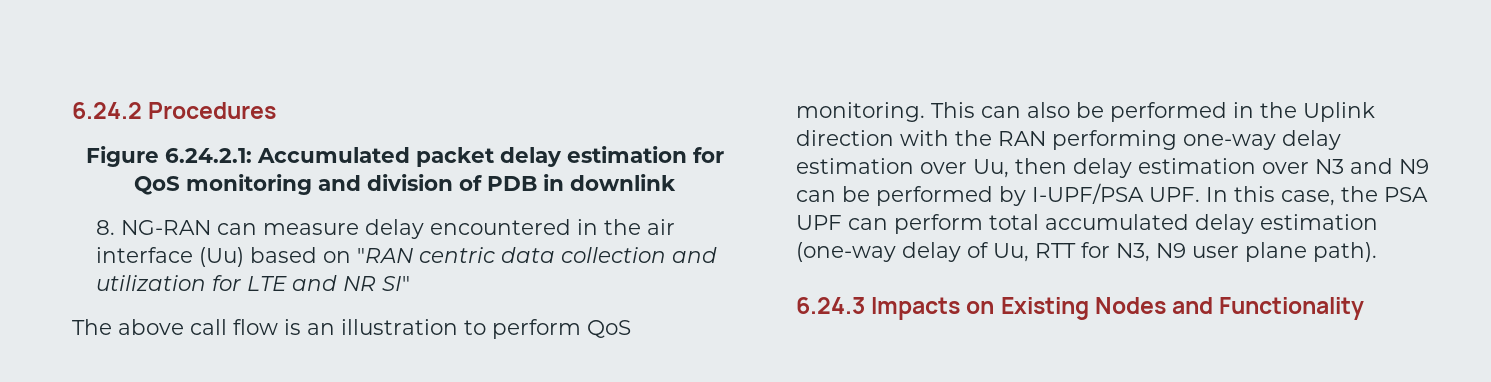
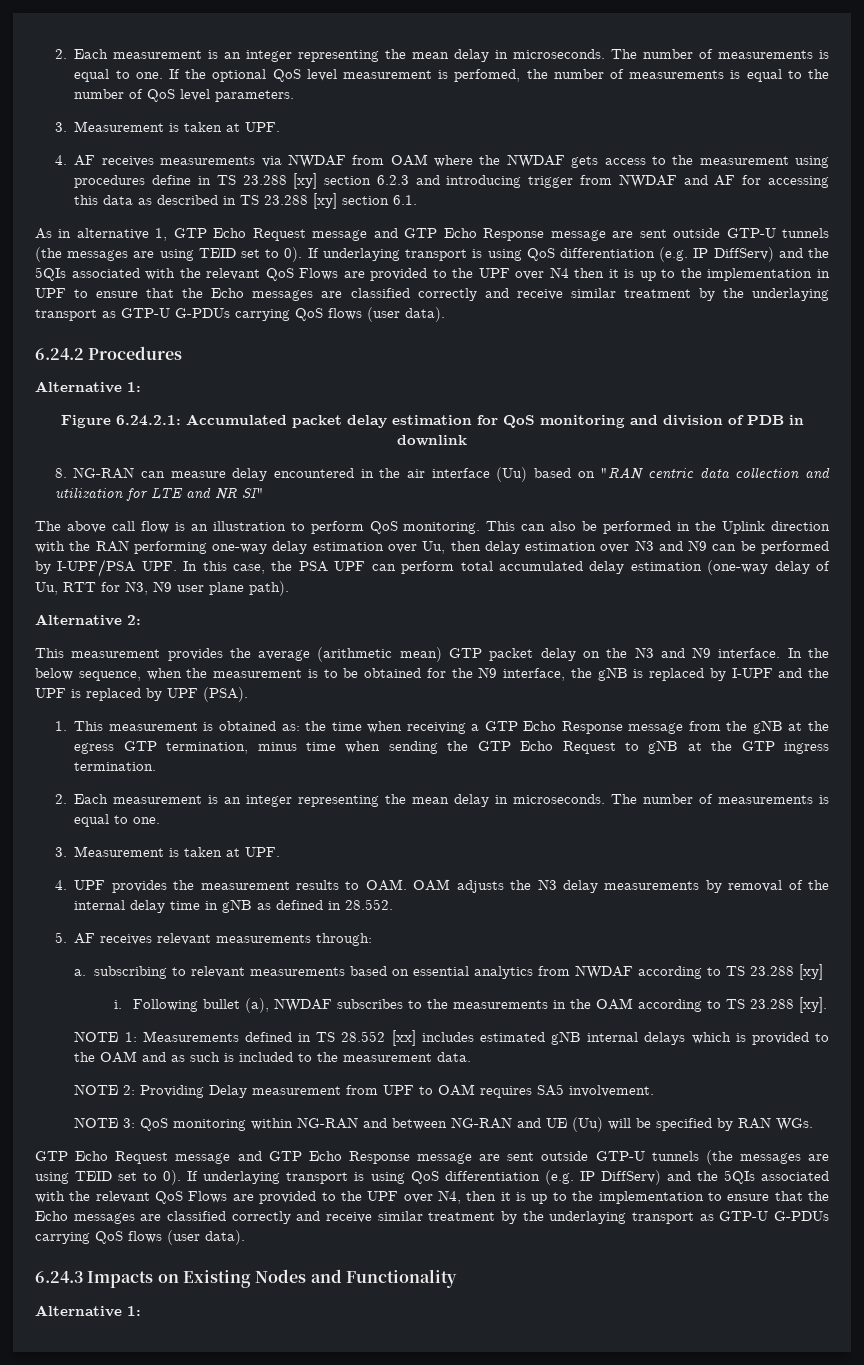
+ 2. Each measurement is an integer representing the mean delay in microseconds. The number of measurements is equal to one. If the optional QoS level measurement is perfomed, the number of measurements is equal to the number of QoS level parameters.
+ 3. Measurement is taken at UPF.
+ 4. AF receives measurements via NWDAF from OAM where the NWDAF gets access to the measurement using procedures define in TS 23.288 [xy] section 6.2.3 and introducing trigger from NWDAF and AF for accessing this data as described in TS 23.288 [xy] section 6.1.
+ As in alternative 1, GTP Echo Request message and GTP Echo Response message are sent outside GTP-U tunnels (the messages are using TEID set to 0). If underlaying transport is using QoS differentiation (e.g. IP DiffServ) and the 5QIs associated with the relevant QoS Flows are provided to the UPF over N4 then it is up to the implementation in UPF to ensure that the Echo messages are classified correctly and receive similar treatment by the underlaying transport as GTP-U G-PDUs carrying QoS flows (user data).
  6.24.2 Procedures
+ Alternative 1:
+ Alternative 2:
+ This measurement provides the average (arithmetic mean) GTP packet delay on the N3 and N9 interface. In the below sequence, when the measurement is to be obtained for the N9 interface, the gNB is replaced by I-UPF and the UPF is replaced by UPF (PSA).
+ 1. This measurement is obtained as: the time when receiving a GTP Echo Response message from the gNB at the egress GTP termination, minus time when sending the GTP Echo Request to gNB at the GTP ingress termination.
+ 2. Each measurement is an integer representing the mean delay in microseconds. The number of measurements is equal to one.
+ 3. Measurement is taken at UPF.
+ 4. UPF provides the measurement results to OAM. OAM adjusts the N3 delay measurements by removal of the internal delay time in gNB as defined in 28.552.
+ 5. AF receives relevant measurements through:
+ a. subscribing to relevant measurements based on essential analytics from NWDAF according to TS 23.288 [xy]
+ i. Following bullet (a), NWDAF subscribes to the measurements in the OAM according to TS 23.288 [xy].
+ NOTE 1: Measurements defined in TS 28.552 [xx] includes estimated gNB internal delays which is provided to the OAM and as such is included to the measurement data.
+ NOTE 2: Providing Delay measurement from UPF to OAM requires SA5 involvement.
+ NOTE 3: QoS monitoring within NG-RAN and between NG-RAN and UE (Uu) will be specified by RAN WGs.
+ GTP Echo Request message and GTP Echo Response message are sent outside GTP-U tunnels (the messages are using TEID set to 0). If underlaying transport is using QoS differentiation (e.g. IP DiffServ) and the 5QIs associated with the relevant QoS Flows are provided to the UPF over N4, then it is up to the implementation to ensure that the Echo messages are classified correctly and receive similar treatment by the underlaying transport as GTP-U G-PDUs carrying QoS flows (user data).
  6.24.3 Impacts on Existing Nodes and Functionality
+ Alternative 1:

